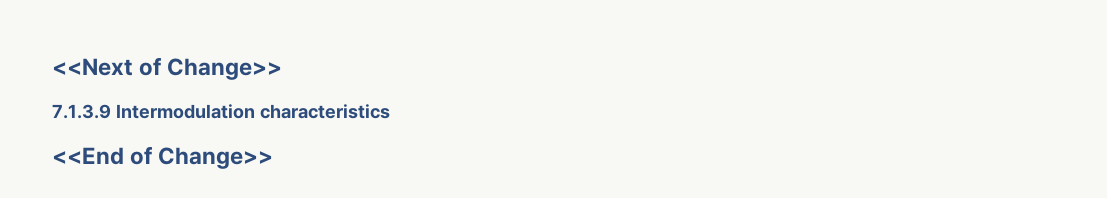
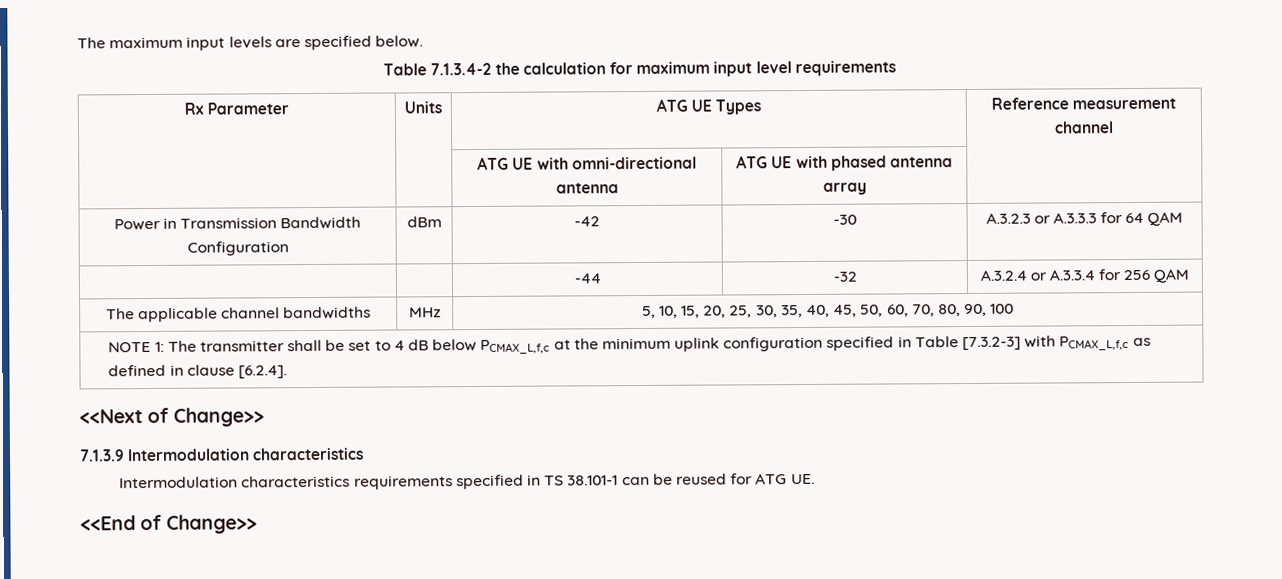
+ The maximum input levels are specified below.
+ Table 7.1.3.4-2 the calculation for maximum input level requirements
+ Rx Parameter | Units | ATG UE Types | Reference measurement channel
+ | | ATG UE with omni-directional antenna | ATG UE with phased antenna array |
+ Power in Transmission Bandwidth Configuration | dBm | -42 | -30 | A.3.2.3 or A.3.3.3 for 64 QAM
+ | | -44 | -32 | A.3.2.4 or A.3.3.4 for 256 QAM
+ The applicable channel bandwidths | MHz | 5, 10, 15, 20, 25, 30, 35, 40, 45, 50, 60, 70, 80, 90, 100
+ NOTE 1: The transmitter shall be set to 4 dB below PCMAX_L,f,c at the minimum uplink configuration specified in Table [7.3.2-3] with PCMAX_L,f,c as defined in clause [6.2.4].
+ Intermodulation characteristics requirements specified in TS 38.101-1 can be reused for ATG UE.

